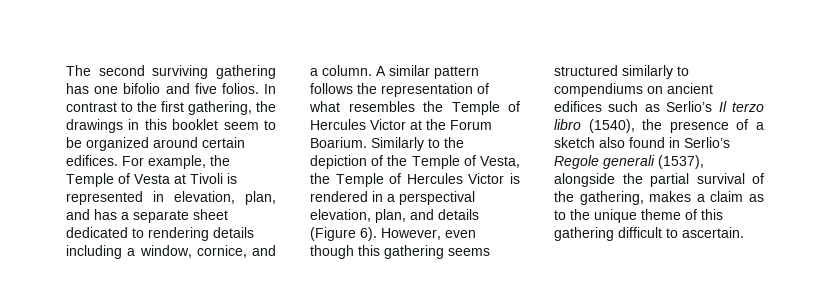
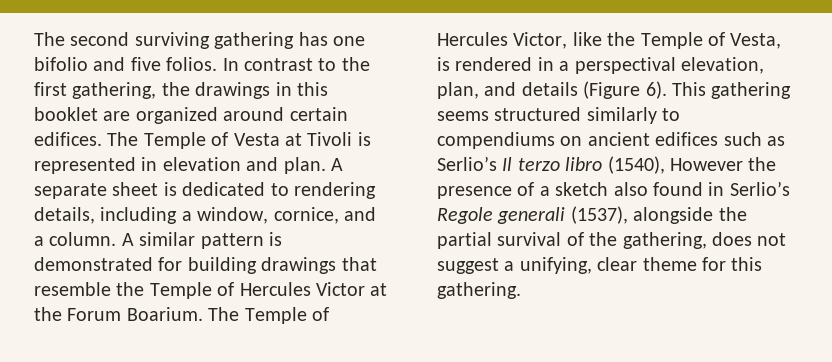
- In contrast to the first gathering, the drawings in this booklet seem to be organized around certain edifices.
+ In contrast to the first gathering, the drawings in this booklet are organized around certain edifices.
- For example, the Temple of Vesta at Tivoli is represented in elevation, plan, and has a separate sheet dedicated to rendering details including a window, cornice, and a column.
+ The Temple of Vesta at Tivoli is represented in elevation and plan. A separate sheet is dedicated to rendering details, including a window, cornice, and a column.
- A similar pattern follows the representation of what resembles the Temple of Hercules Victor at the Forum Boarium.
+ A similar pattern is demonstrated for building drawings that resemble the Temple of Hercules Victor at the Forum Boarium.
- Similarly to the depiction of the Temple of Vesta, the Temple of Hercules Victor is rendered in a perspectival elevation, plan, and details (Figure 6).
+ The Temple of Hercules Victor, like the Temple of Vesta, is rendered in a perspectival elevation, plan, and details (Figure 6).
- However, even though this gathering seems structured similarly to compendiums on ancient edifices such as Serlio’s Il terzo libro (1540), the presence of a sketch also found in Serlio’s Regole generali (1537), alongside the partial survival of the gathering, makes a claim as to the unique theme of this gathering difficult to ascertain.
+ This gathering seems structured similarly to compendiums on ancient edifices such as Serlio’s Il terzo libro (1540), However the presence of a sketch also found in Serlio’s Regole generali (1537), alongside the partial survival of the gathering, does not suggest a unifying, clear theme for this gathering.

